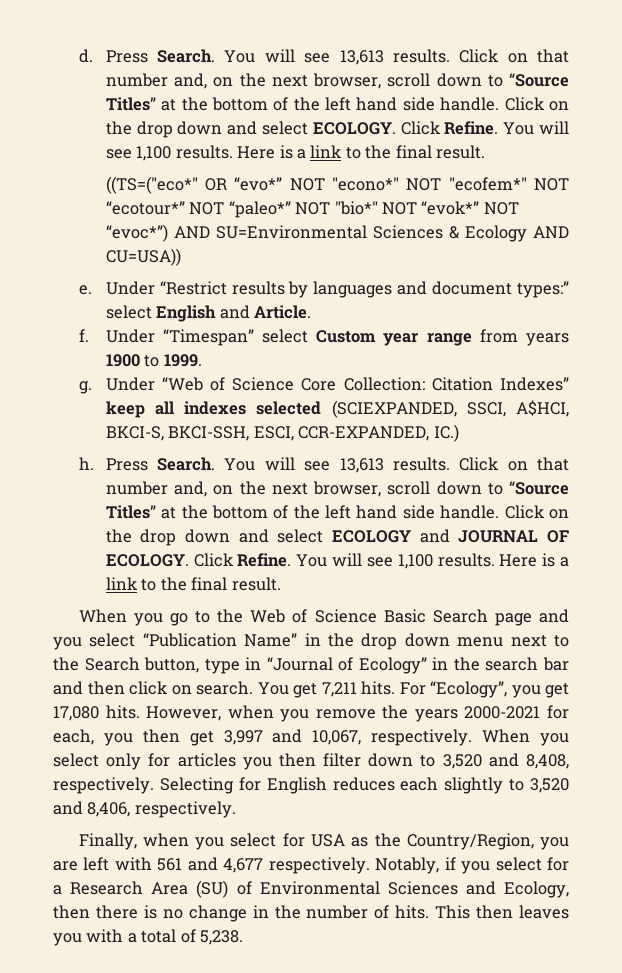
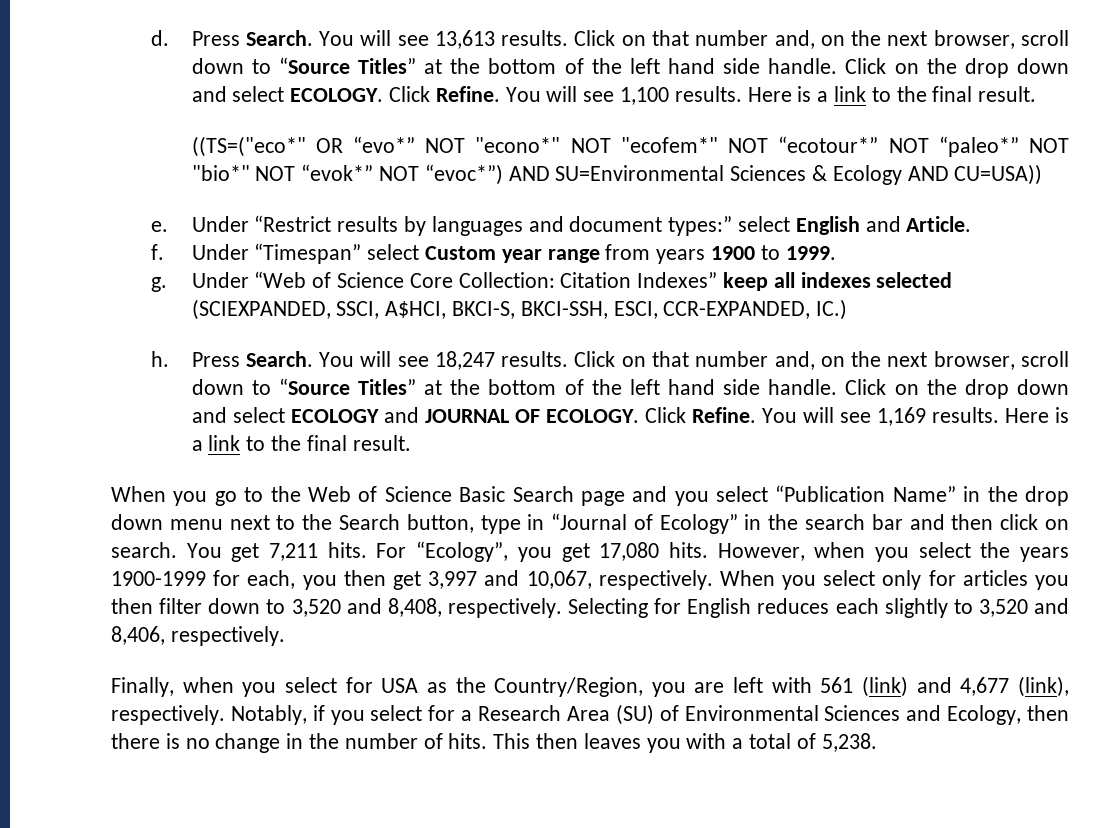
- h. Press Search. You will see 13,613 results.
+ h. Press Search. You will see 18,247 results.
- Click on the drop down and select ECOLOGY and JOURNAL OF ECOLOGY. Click Refine. You will see 1,100 results.
+ Click on the drop down and select ECOLOGY and JOURNAL OF ECOLOGY. Click Refine. You will see 1,169 results.
- However, when you remove the years 2000-2021 for each, you then get 3,997 and 10,067, respectively.
+ However, when you select the years 1900-1999 for each, you then get 3,997 and 10,067, respectively.
- Finally, when you select for USA as the Country/Region, you are left with 561 and 4,677 respectively.
+ Finally, when you select for USA as the Country/Region, you are left with 561 (link) and 4,677 (link), respectively.

